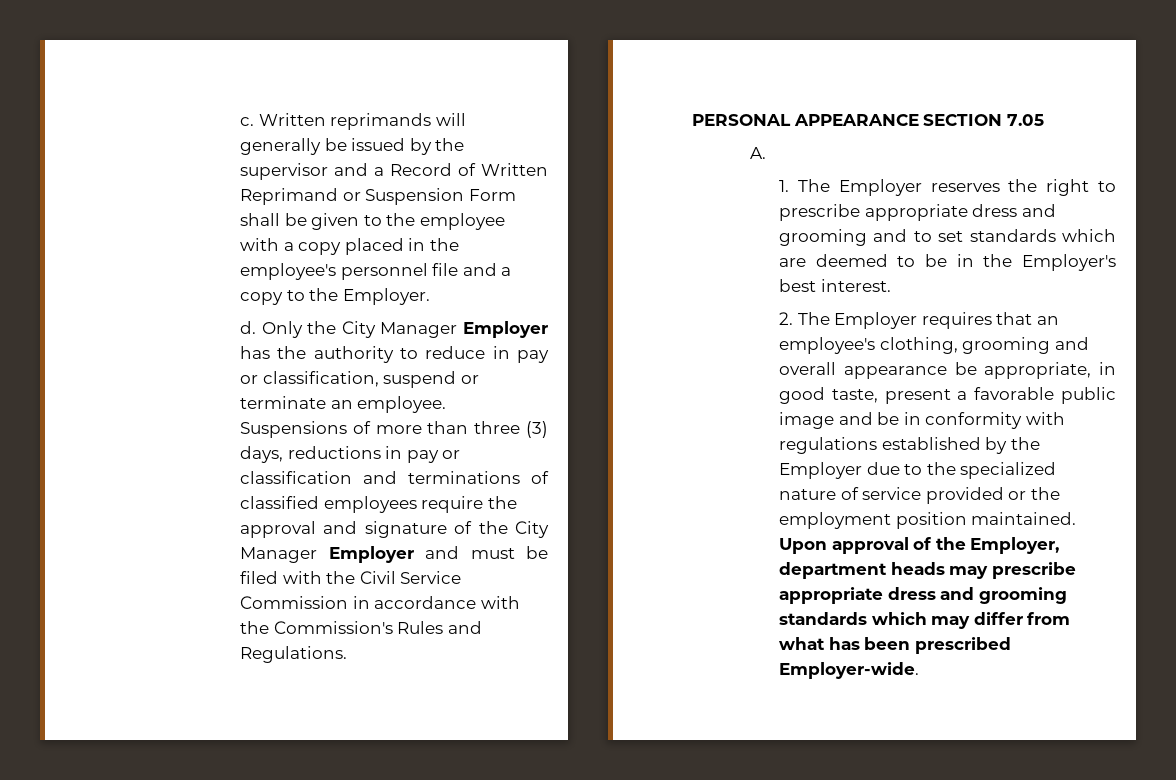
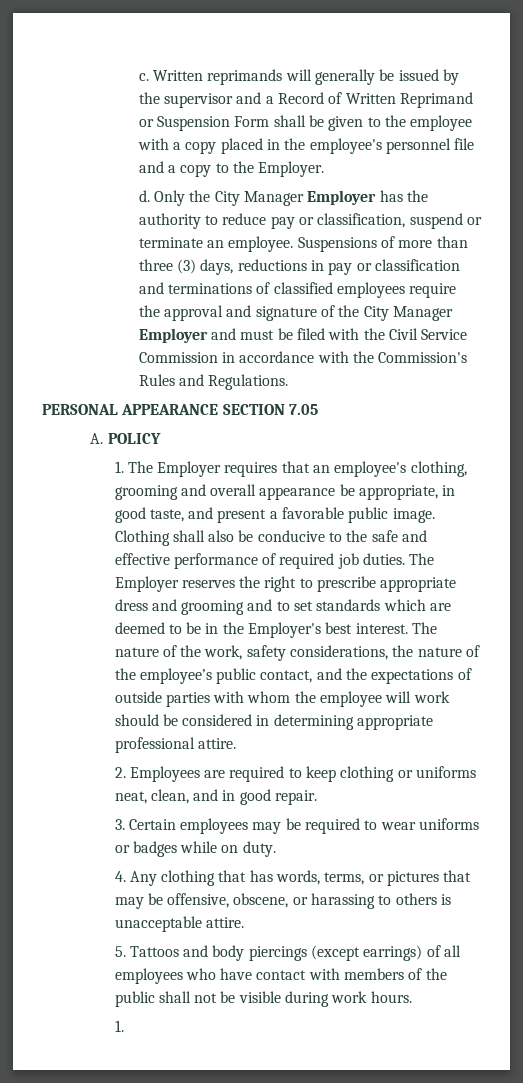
- Only the City Manager Employer has the authority to reduce in pay or classification, suspend or terminate an employee.
+ Only the City Manager Employer has the authority to reduce pay or classification, suspend or terminate an employee.
- A.
+ A. POLICY
- 1. The Employer reserves the right to prescribe appropriate dress and grooming and to set standards which are deemed to be in the Employer's best interest.
- 2. The Employer requires that an employee's clothing, grooming and overall appearance be appropriate, in good taste, present a favorable public image and be in conformity with regulations established by the Employer due to the specialized nature of service provided or the employment position maintained. Upon approval of the Employer, department heads may prescribe appropriate dress and grooming standards which may differ from what has been prescribed Employer-wide.
+ 1. The Employer requires that an employee's clothing, grooming and overall appearance be appropriate, in good taste, and present a favorable public image. Clothing shall also be conducive to the safe and effective performance of required job duties. The Employer reserves the right to prescribe appropriate dress and grooming and to set standards which are deemed to be in the Employer's best interest. The nature of the work, safety considerations, the nature of the employee’s public contact, and the expectations of outside parties with whom the employee will work should be considered in determining appropriate professional attire.
+ 2. Employees are required to keep clothing or uniforms neat, clean, and in good repair.
+ 3. Certain employees may be required to wear uniforms or badges while on duty.
+ 4. Any clothing that has words, terms, or pictures that may be offensive, obscene, or harassing to others is unacceptable attire.
+ 5. Tattoos and body piercings (except earrings) of all employees who have contact with members of the public shall not be visible during work hours.
+ 1.

